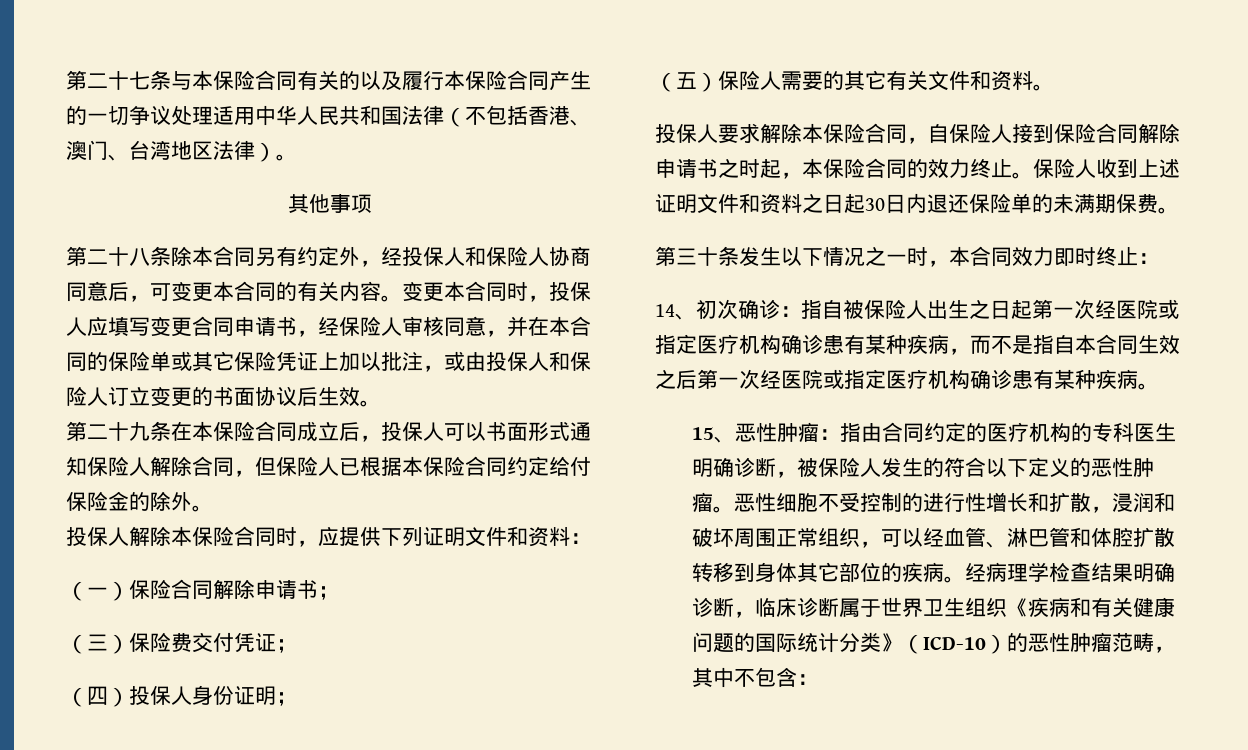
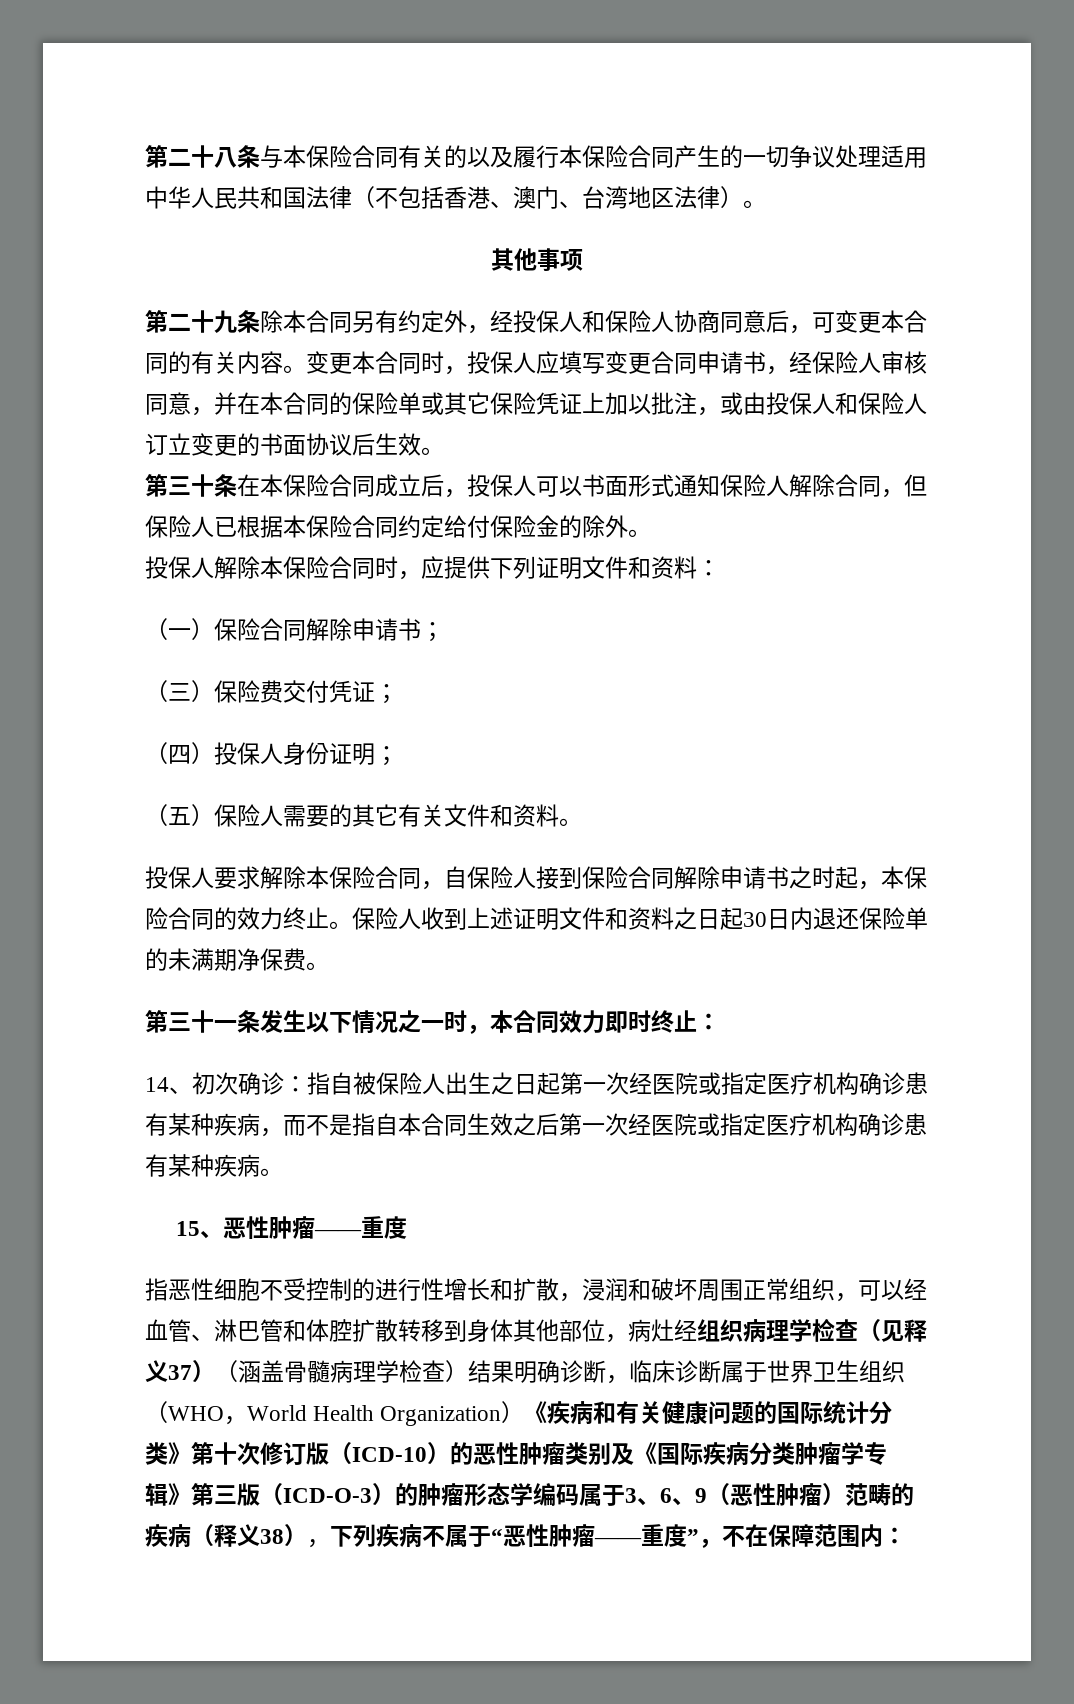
- 第二十七条与本保险合同有关的以及履行本保险合同产生的一切争议处理适用中华人民共和国法律（不包括香港、澳门、台湾地区法律）。
+ 第二十八条与本保险合同有关的以及履行本保险合同产生的一切争议处理适用中华人民共和国法律（不包括香港、澳门、台湾地区法律）。
- 第二十八条除本合同另有约定外，经投保人和保险人协商同意后，可变更本合同的有关内容。
+ 第二十九条除本合同另有约定外，经投保人和保险人协商同意后，可变更本合同的有关内容。
- 第二十九条在本保险合同成立后，投保人可以书面形式通知保险人解除合同，但保险人已根据本保险合同约定给付保险金的除外。
+ 第三十条在本保险合同成立后，投保人可以书面形式通知保险人解除合同，但保险人已根据本保险合同约定给付保险金的除外。
- 保险人收到上述证明文件和资料之日起30日内退还保险单的未满期保费。
+ 保险人收到上述证明文件和资料之日起30日内退还保险单的未满期净保费。
- 第三十条发生以下情况之一时，本合同效力即时终止：
+ 第三十一条发生以下情况之一时，本合同效力即时终止：
- 15、恶性肿瘤：指由合同约定的医疗机构的专科医生明确诊断，被保险人发生的符合以下定义的恶性肿瘤。恶性细胞不受控制的进行性增长和扩散，浸润和破坏周围正常组织，可以经血管、淋巴管和体腔扩散转移到身体其它部位的疾病。经病理学检查结果明确诊断，临床诊断属于世界卫生组织《疾病和有关健康问题的国际统计分类》（ICD-10）的恶性肿瘤范畴，其中不包含：
+ 15、恶性肿瘤——重度
+ 指恶性细胞不受控制的进行性增长和扩散，浸润和破坏周围正常组织，可以经血管、淋巴管和体腔扩散转移到身体其他部位，病灶经组织病理学检查（见释义37）（涵盖骨髓病理学检查）结果明确诊断，临床诊断属于世界卫生组织（WHO，World Health Organization）《疾病和有关健康问题的国际统计分类》第十次修订版（ICD-10）的恶性肿瘤类别及《国际疾病分类肿瘤学专辑》第三版（ICD-O-3）的肿瘤形态学编码属于3、6、9（恶性肿瘤）范畴的疾病（释义38），下列疾病不属于“恶性肿瘤——重度”，不在保障范围内：

